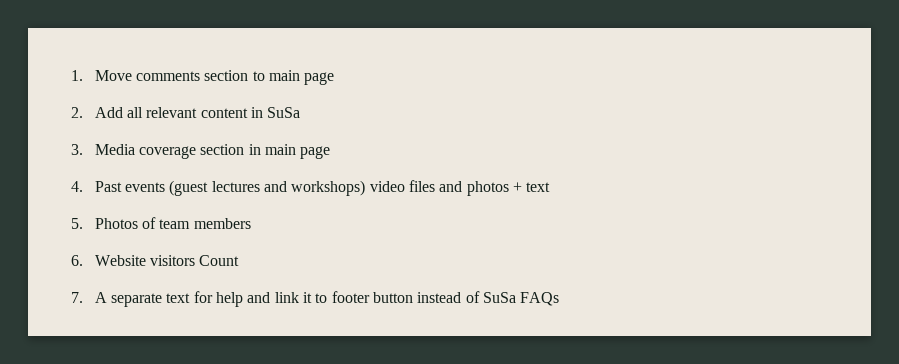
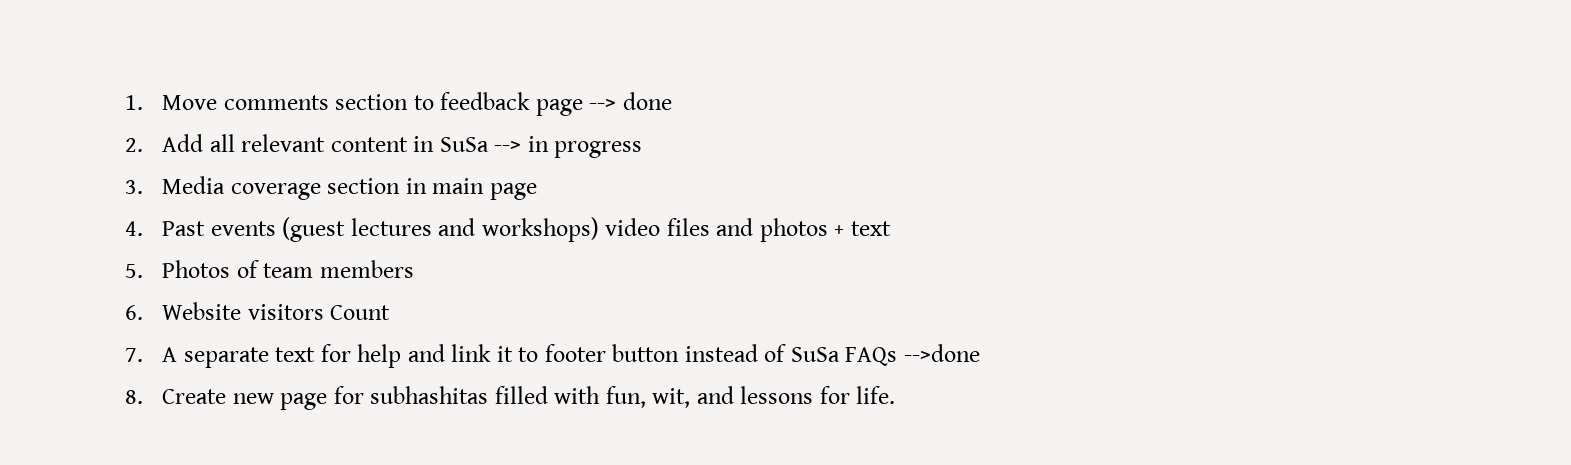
- 1. Move comments section to main page
+ 1. Move comments section to feedback page --> done
- 2. Add all relevant content in SuSa
+ 2. Add all relevant content in SuSa --> in progress
- 7. A separate text for help and link it to footer button instead of SuSa FAQs
+ 7. A separate text for help and link it to footer button instead of SuSa FAQs -->done
+ 8. Create new page for subhashitas filled with fun, wit, and lessons for life.

